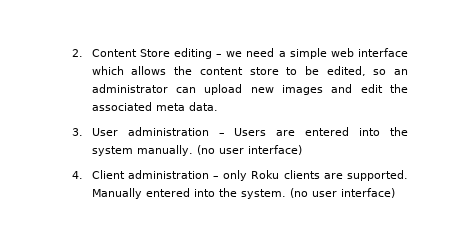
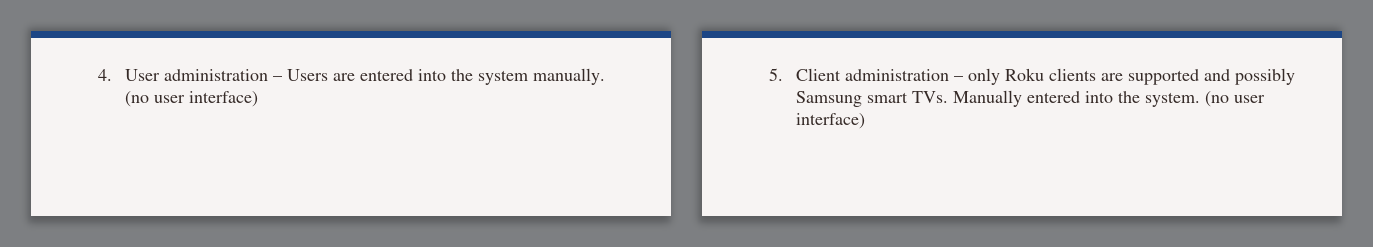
- 2. Content Store editing – we need a simple web interface which allows the content store to be edited, so an administrator can upload new images and edit the associated meta data.
- 3. User administration – Users are entered into the system manually.
+ 4. User administration – Users are entered into the system manually.
- 4. Client administration – only Roku clients are supported. Manually entered into the system.
+ 5. Client administration – only Roku clients are supported and possibly Samsung smart TVs. Manually entered into the system.

